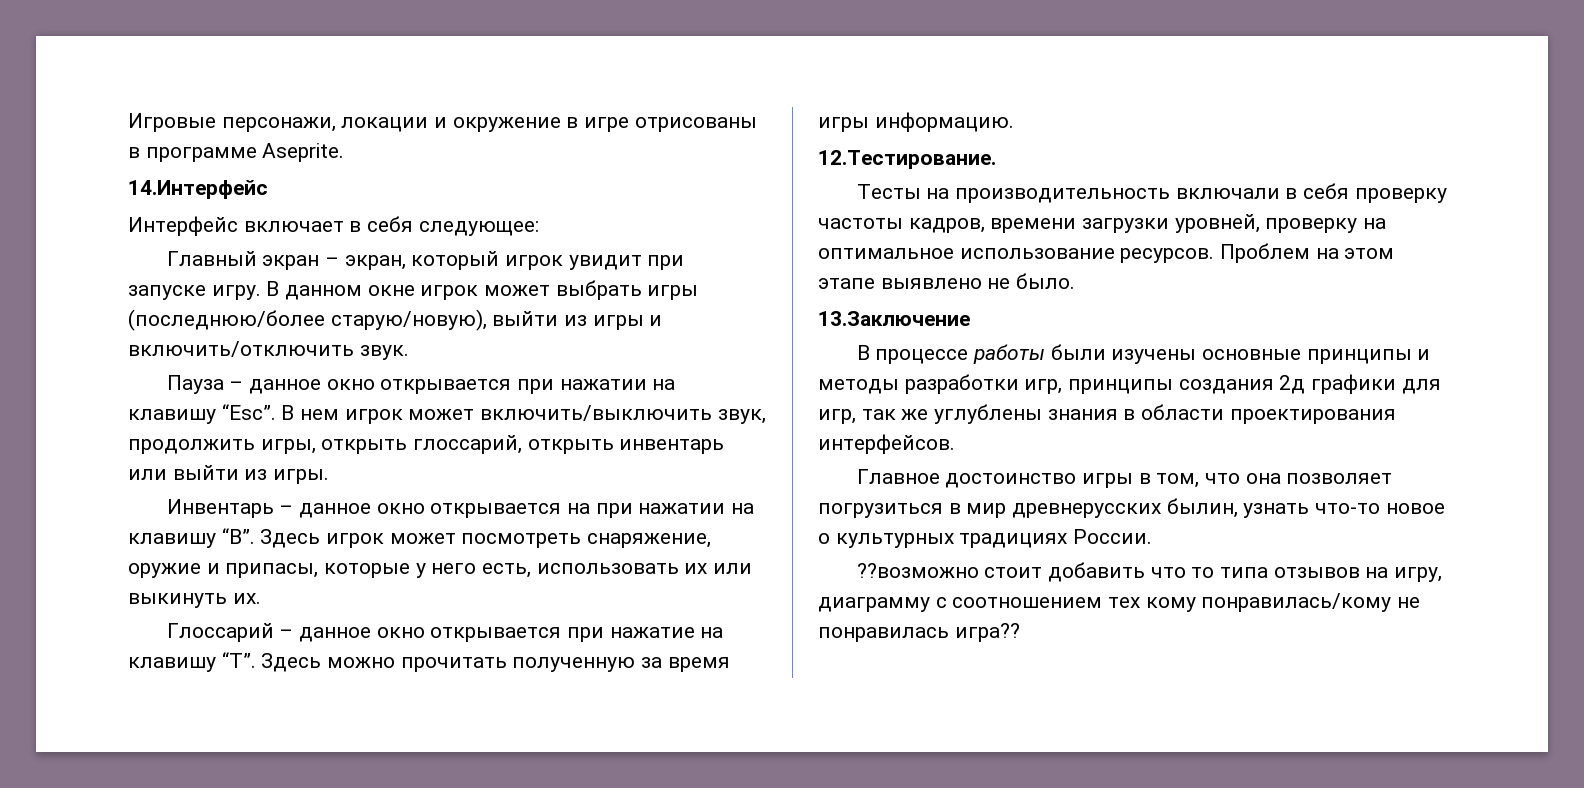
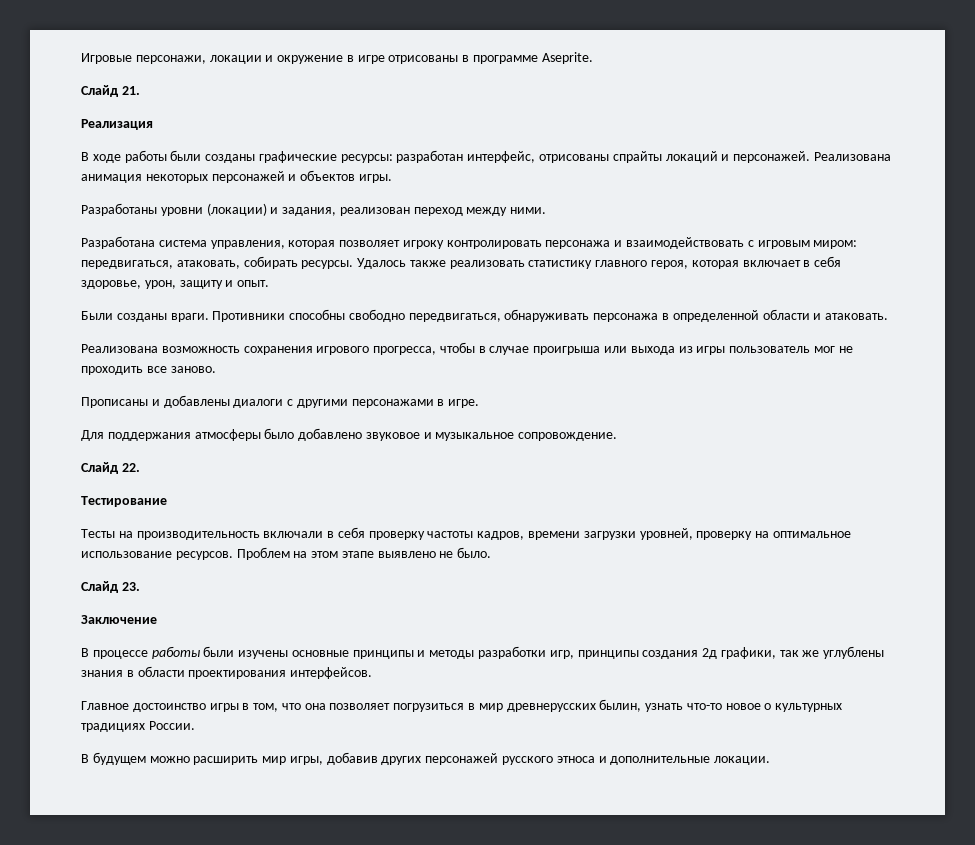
- 14.Интерфейс
- Интерфейс включает в себя следующее:
- Главный экран – экран, который игрок увидит при запуске игру. В данном окне игрок может выбрать игры (последнюю/более старую/новую), выйти из игры и включить/отключить звук.
- Пауза – данное окно открывается при нажатии на клавишу “Esc”. В нем игрок может включить/выключить звук, продолжить игры, открыть глоссарий, открыть инвентарь или выйти из игры.
- Инвентарь – данное окно открывается на при нажатии на клавишу “B”. Здесь игрок может посмотреть снаряжение, оружие и припасы, которые у него есть, использовать их или выкинуть их.
- Глоссарий – данное окно открывается при нажатие на клавишу “T”. Здесь можно прочитать полученную за время игры информацию.
- 12.Тестирование.
+ Слайд 21.
+ Реализация
+ В ходе работы были созданы графические ресурсы: разработан интерфейс, отрисованы спрайты локаций и персонажей. Реализована анимация некоторых персонажей и объектов игры.
+ Разработаны уровни (локации) и задания, реализован переход между ними.
+ Разработана система управления, которая позволяет игроку контролировать персонажа и взаимодействовать с игровым миром: передвигаться, атаковать, собирать ресурсы. Удалось также реализовать статистику главного героя, которая включает в себя здоровье, урон, защиту и опыт.
+ Были созданы враги. Противники способны свободно передвигаться, обнаруживать персонажа в определенной области и атаковать.
+ Реализована возможность сохранения игрового прогресса, чтобы в случае проигрыша или выхода из игры пользователь мог не проходить все заново.
+ Прописаны и добавлены диалоги с другими персонажами в игре.
+ Для поддержания атмосферы было добавлено звуковое и музыкальное сопровождение.
+ Слайд 22.
+ Тестирование
- 13.Заключение
+ Слайд 23.
+ Заключение
- В процессе работы были изучены основные принципы и методы разработки игр, принципы создания 2д графики для игр, так же углублены знания в области проектирования интерфейсов.
+ В процессе работы были изучены основные принципы и методы разработки игр, принципы создания 2д графики, так же углублены знания в области проектирования интерфейсов.
- ??возможно стоит добавить что то типа отзывов на игру, диаграмму с соотношением тех кому понравилась/кому не понравилась игра??
+ В будущем можно расширить мир игры, добавив других персонажей русского этноса и дополнительные локации.

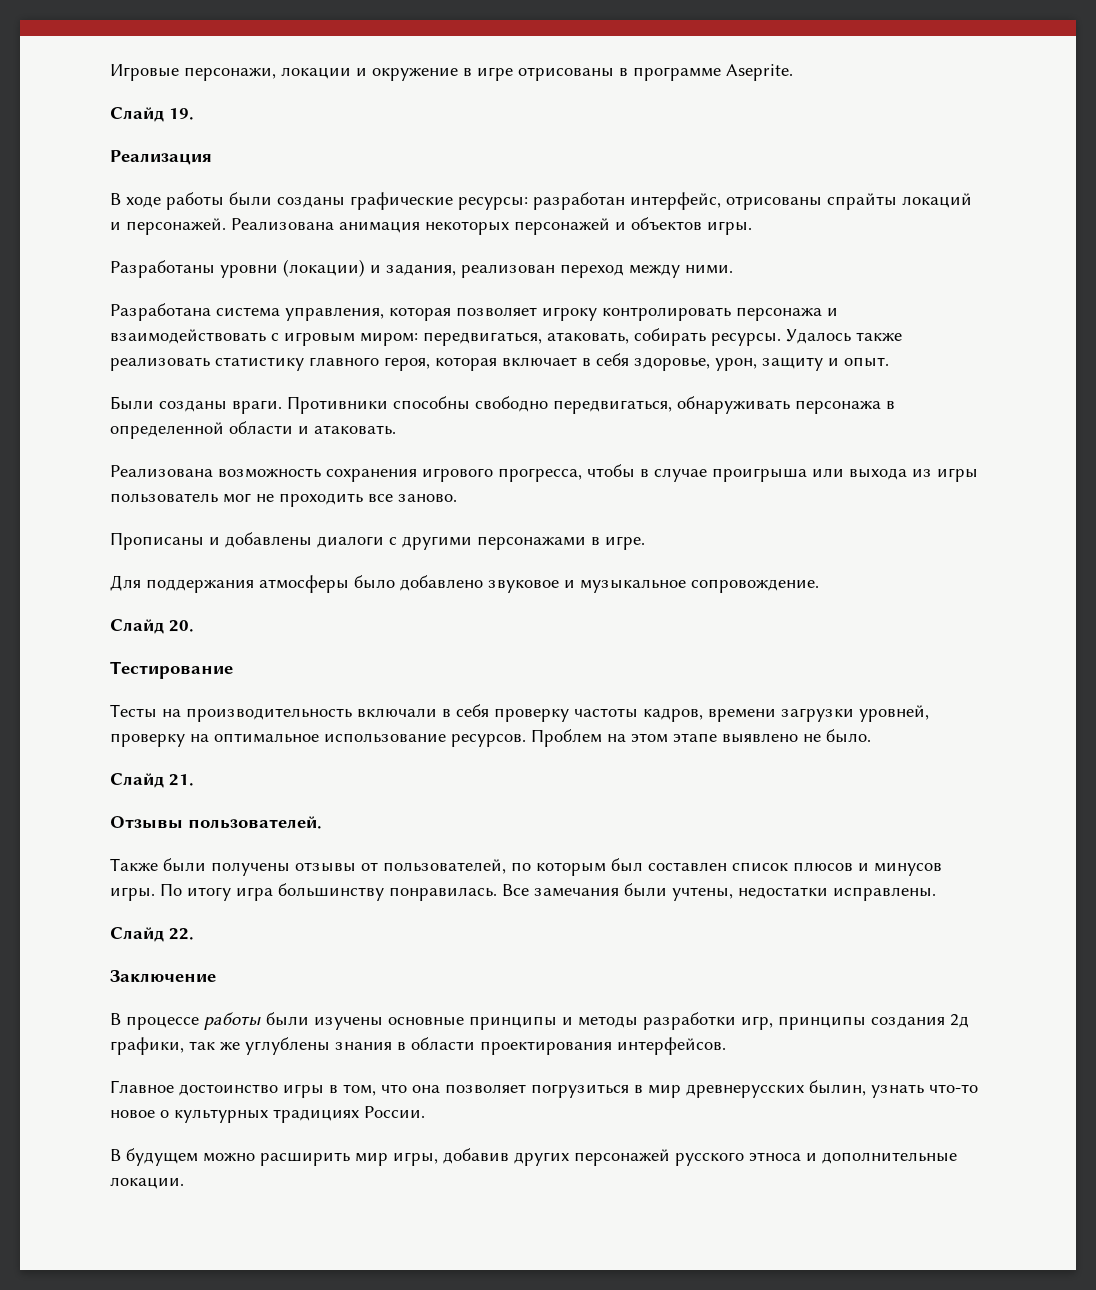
- Слайд 21.
+ Слайд 19.
- Слайд 22.
+ Слайд 20.
- Слайд 23.
+ Слайд 21.
+ Отзывы пользователей.
+ Также были получены отзывы от пользователей, по которым был составлен список плюсов и минусов игры. По итогу игра большинству понравилась. Все замечания были учтены, недостатки исправлены.
+ Слайд 22.

